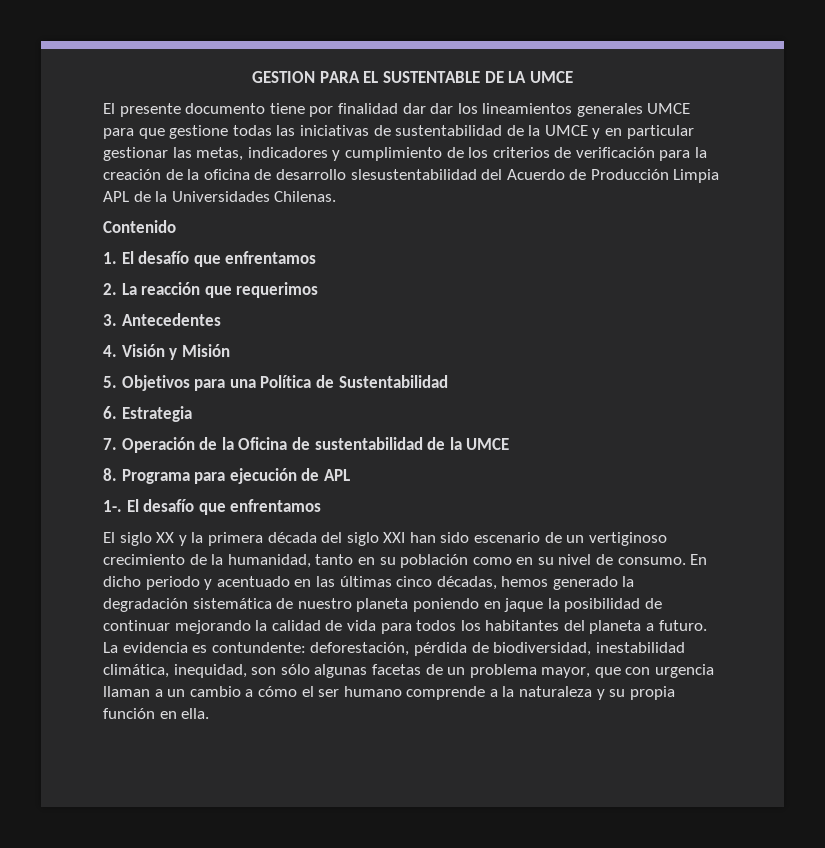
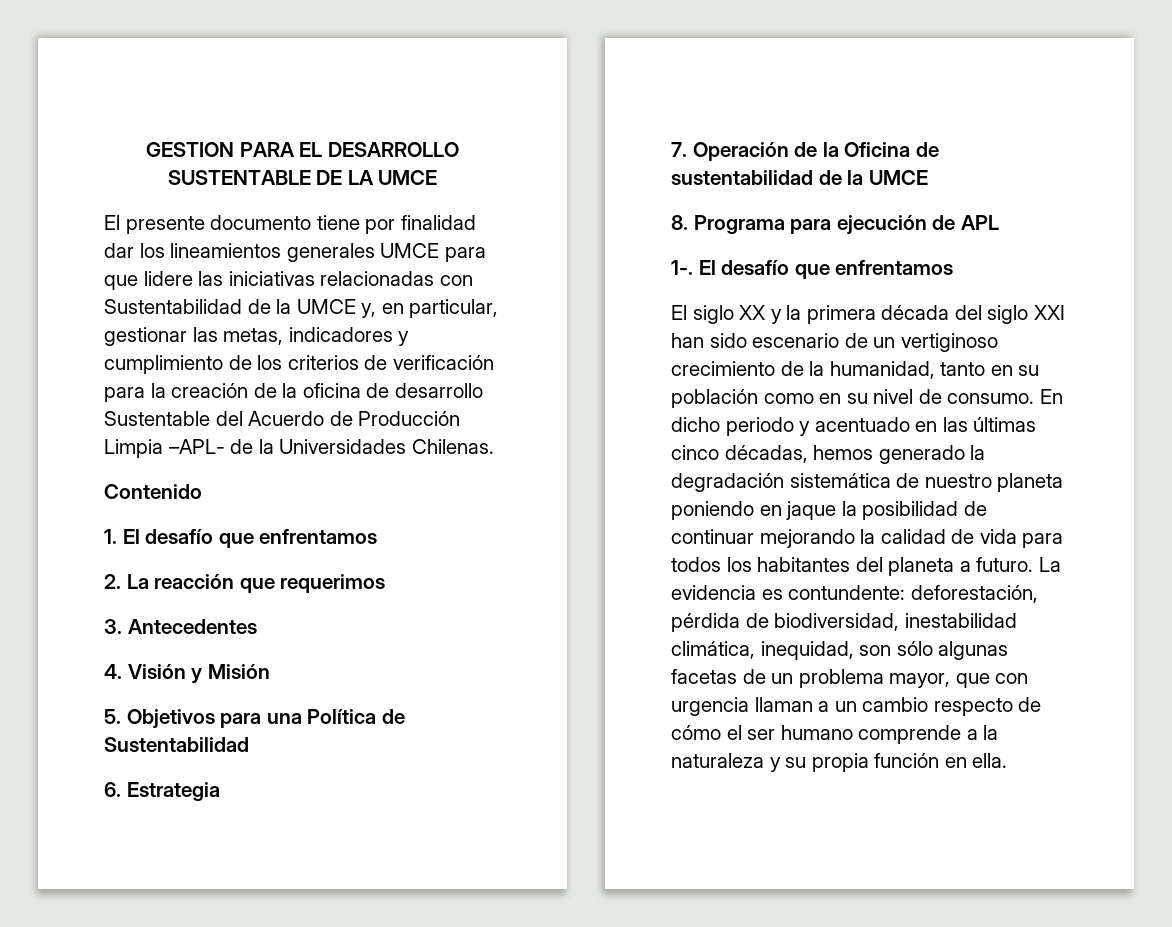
- GESTION PARA EL SUSTENTABLE DE LA UMCE
+ GESTION PARA EL DESARROLLO SUSTENTABLE DE LA UMCE
- El presente documento tiene por finalidad dar dar los lineamientos generales UMCE para que gestione todas las iniciativas de sustentabilidad de la UMCE y en particular gestionar las metas, indicadores y cumplimiento de los criterios de verificación para la creación de la oficina de desarrollo slesustentabilidad del Acuerdo de Producción Limpia APL de la Universidades Chilenas.
+ El presente documento tiene por finalidad dar los lineamientos generales UMCE para que lidere las iniciativas relacionadas con Sustentabilidad de la UMCE y, en particular, gestionar las metas, indicadores y cumplimiento de los criterios de verificación para la creación de la oficina de desarrollo Sustentable del Acuerdo de Producción Limpia –APL- de la Universidades Chilenas.
- La evidencia es contundente: deforestación, pérdida de biodiversidad, inestabilidad climática, inequidad, son sólo algunas facetas de un problema mayor, que con urgencia llaman a un cambio a cómo el ser humano comprende a la naturaleza y su propia función en ella.
+ La evidencia es contundente: deforestación, pérdida de biodiversidad, inestabilidad climática, inequidad, son sólo algunas facetas de un problema mayor, que con urgencia llaman a un cambio respecto de cómo el ser humano comprende a la naturaleza y su propia función en ella.

